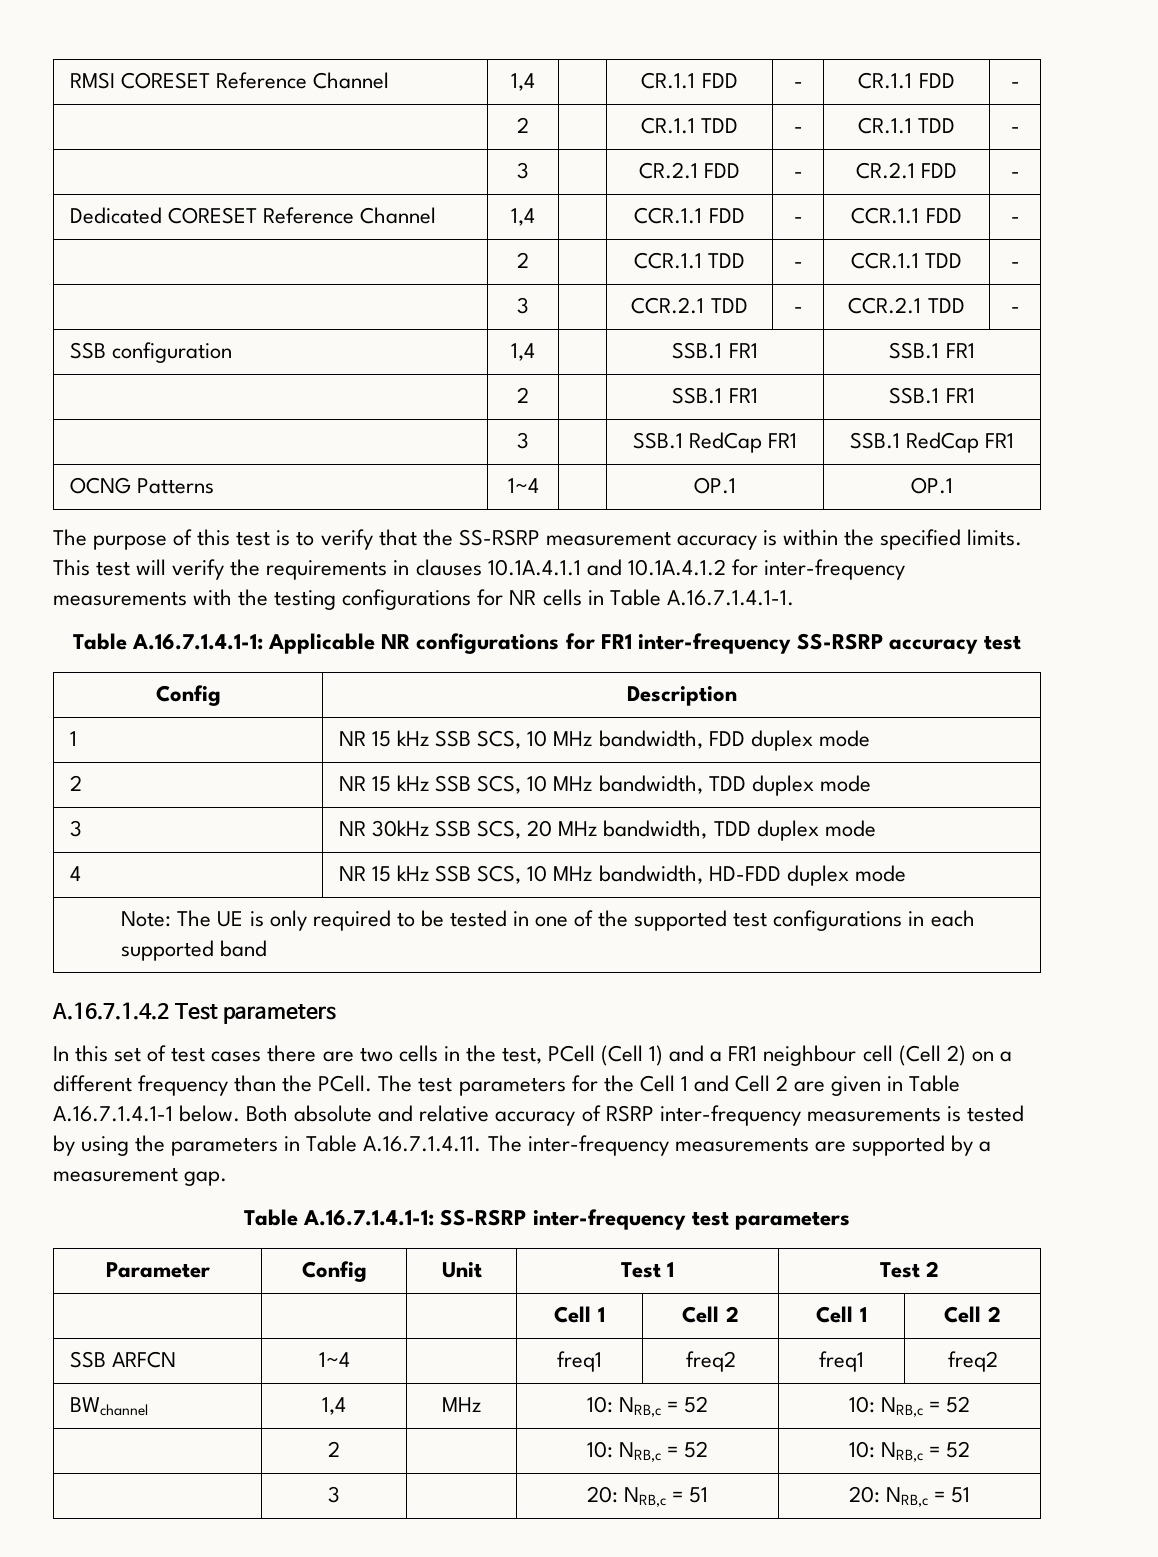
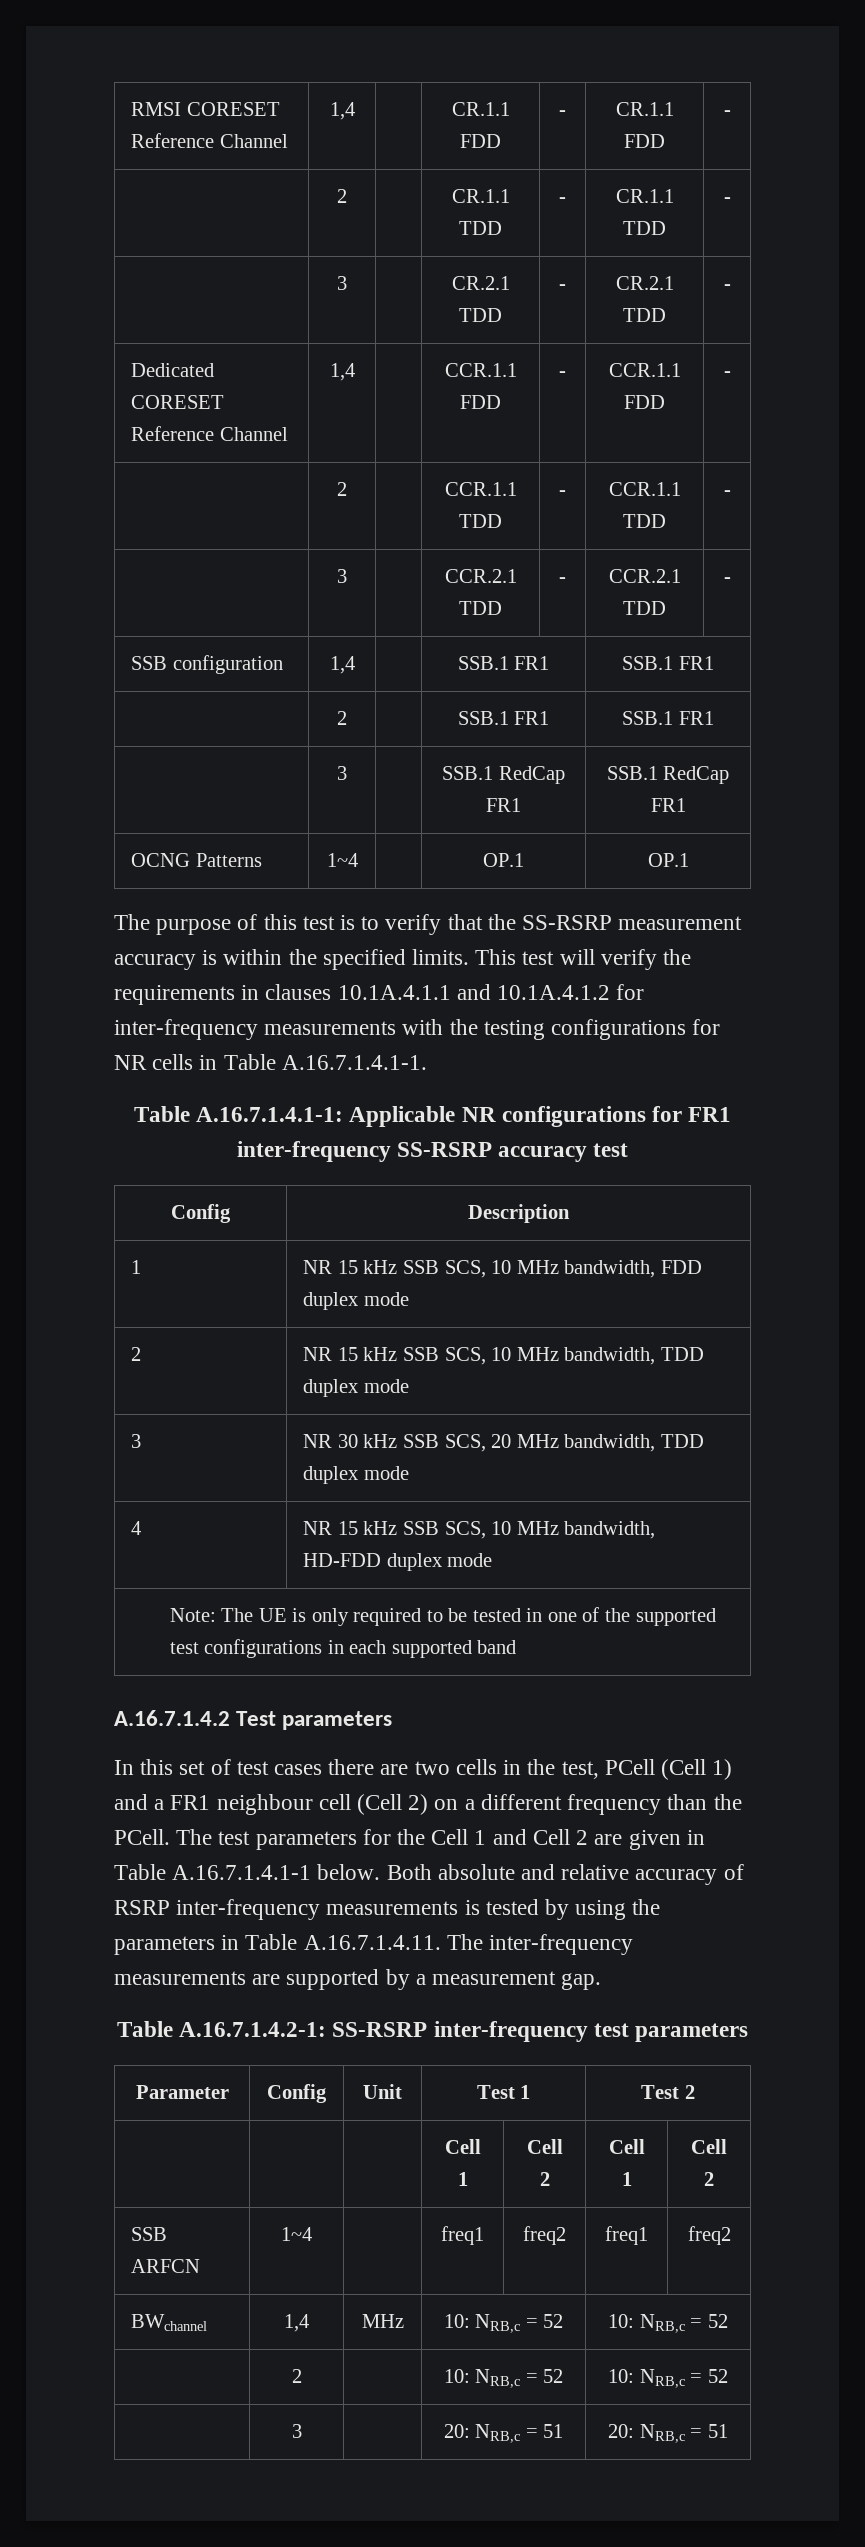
- | 3 | | CR.2.1 FDD | - | CR.2.1 FDD | -
+ | 3 | | CR.2.1 TDD | - | CR.2.1 TDD | -
- 3 | NR 30kHz SSB SCS, 20 MHz bandwidth, TDD duplex mode
+ 3 | NR 30 kHz SSB SCS, 20 MHz bandwidth, TDD duplex mode
- Table A.16.7.1.4.1-1: SS-RSRP inter-frequency test parameters
+ Table A.16.7.1.4.2-1: SS-RSRP inter-frequency test parameters

